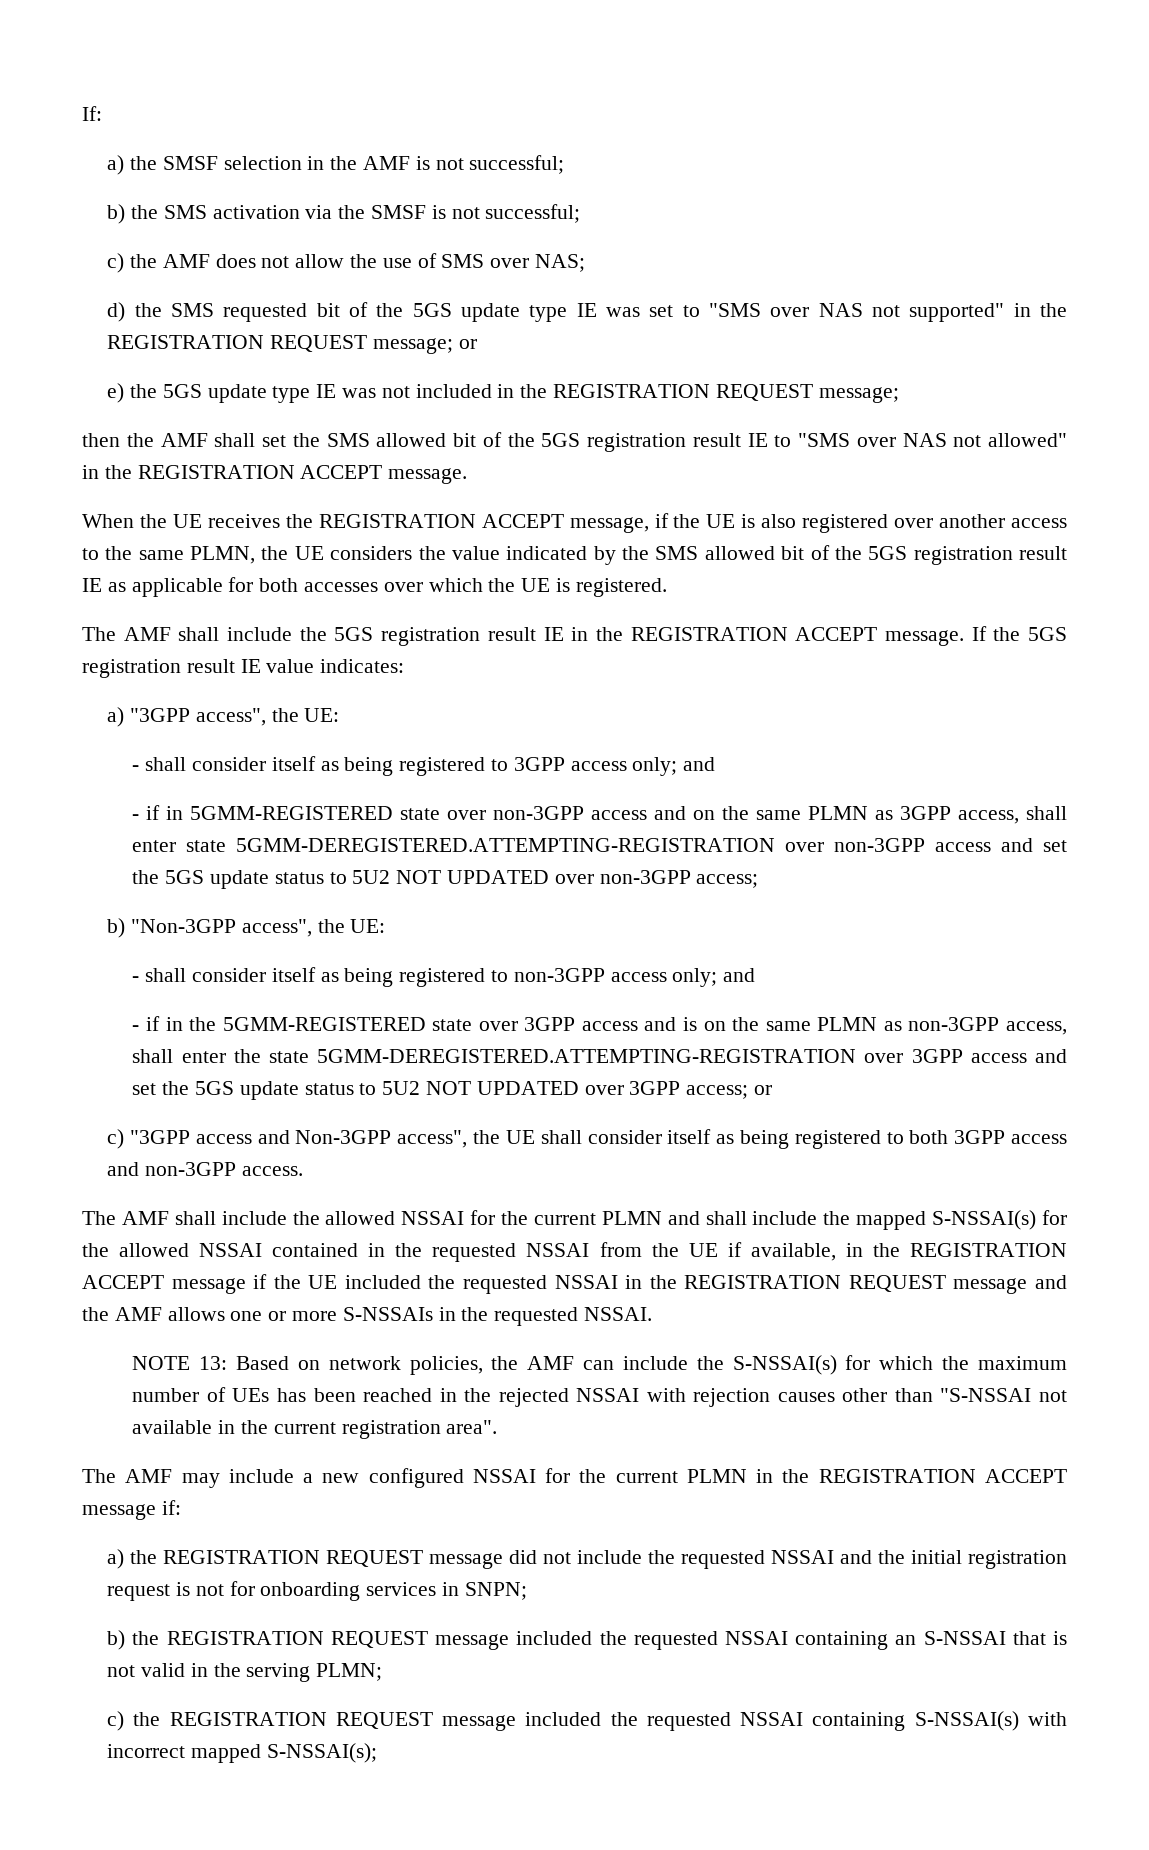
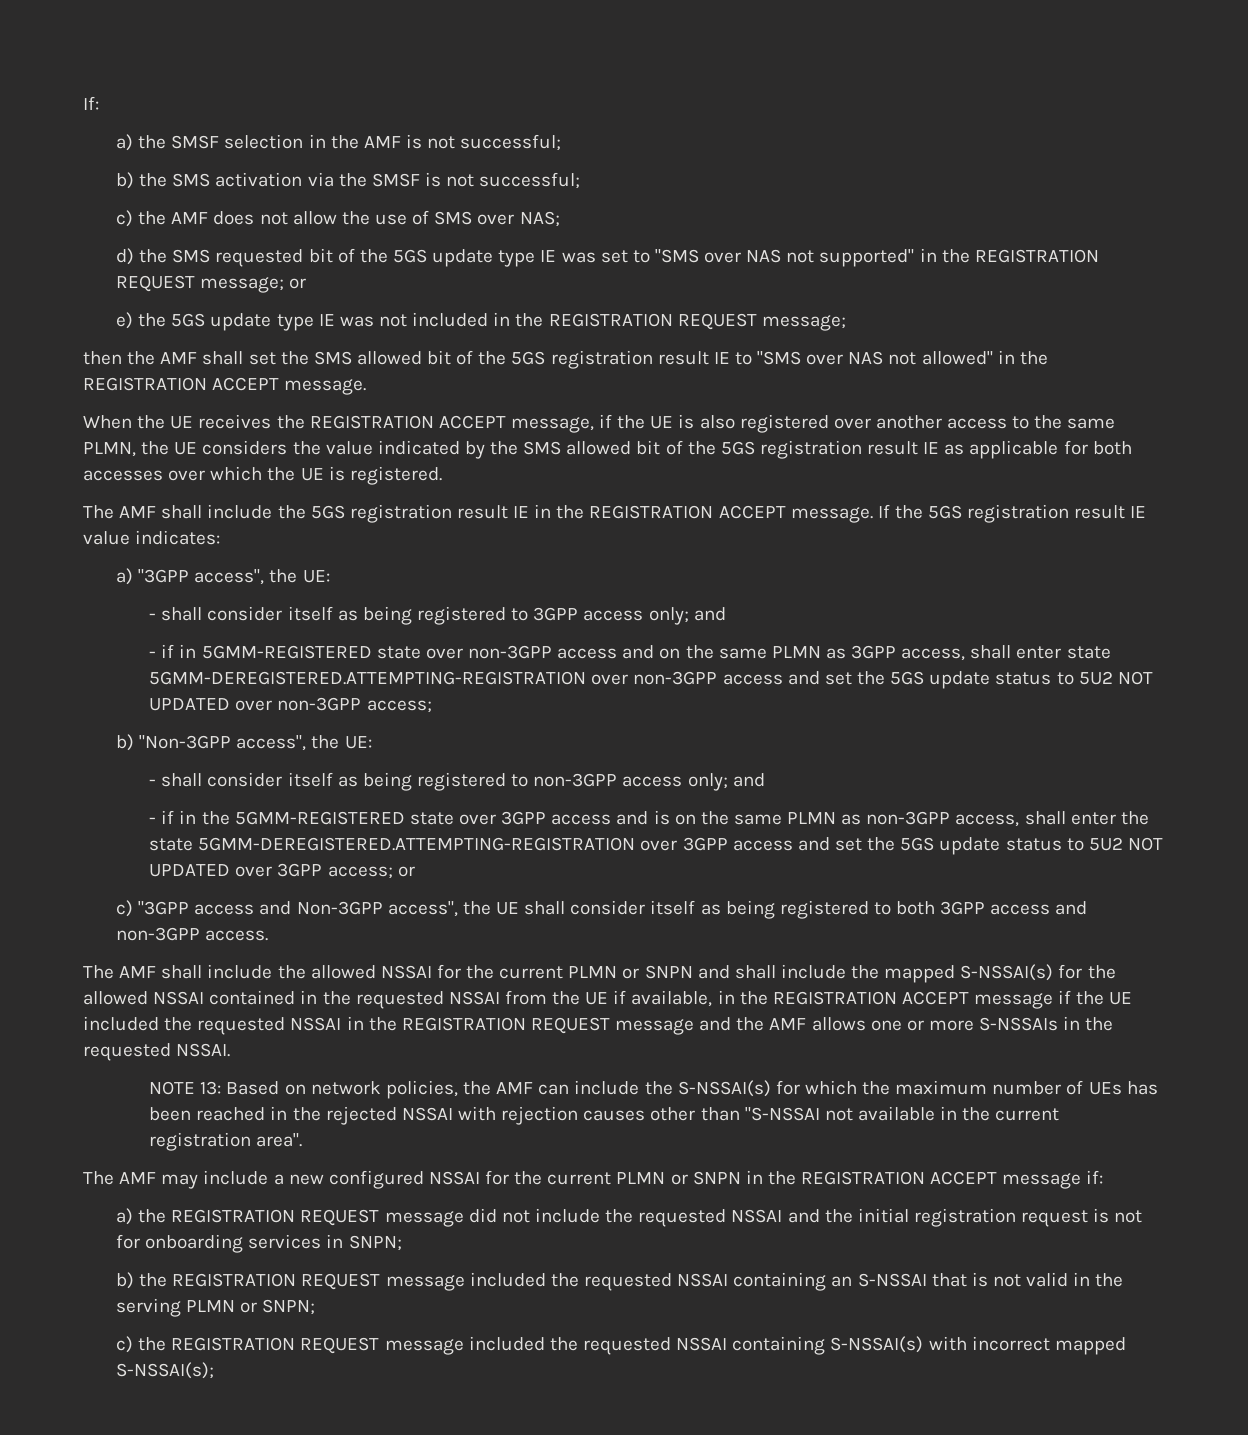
- The AMF shall include the allowed NSSAI for the current PLMN and shall include the mapped S-NSSAI(s) for the allowed NSSAI contained in the requested NSSAI from the UE if available, in the REGISTRATION ACCEPT message if the UE included the requested NSSAI in the REGISTRATION REQUEST message and the AMF allows one or more S-NSSAIs in the requested NSSAI.
+ The AMF shall include the allowed NSSAI for the current PLMN or SNPN and shall include the mapped S-NSSAI(s) for the allowed NSSAI contained in the requested NSSAI from the UE if available, in the REGISTRATION ACCEPT message if the UE included the requested NSSAI in the REGISTRATION REQUEST message and the AMF allows one or more S-NSSAIs in the requested NSSAI.
- The AMF may include a new configured NSSAI for the current PLMN in the REGISTRATION ACCEPT message if:
+ The AMF may include a new configured NSSAI for the current PLMN or SNPN in the REGISTRATION ACCEPT message if:
- b) the REGISTRATION REQUEST message included the requested NSSAI containing an S-NSSAI that is not valid in the serving PLMN;
+ b) the REGISTRATION REQUEST message included the requested NSSAI containing an S-NSSAI that is not valid in the serving PLMN or SNPN;

